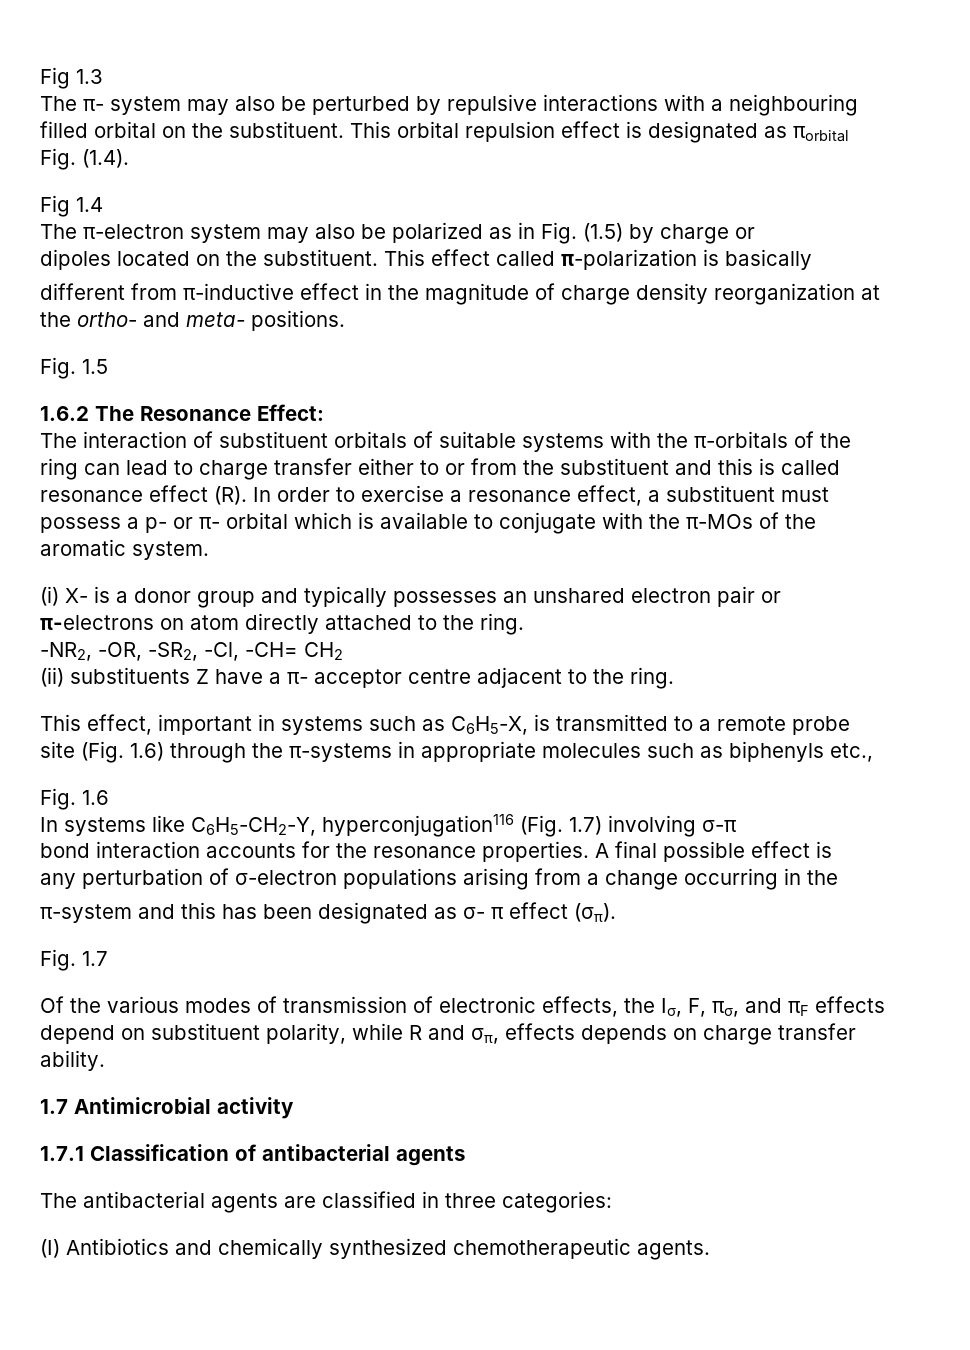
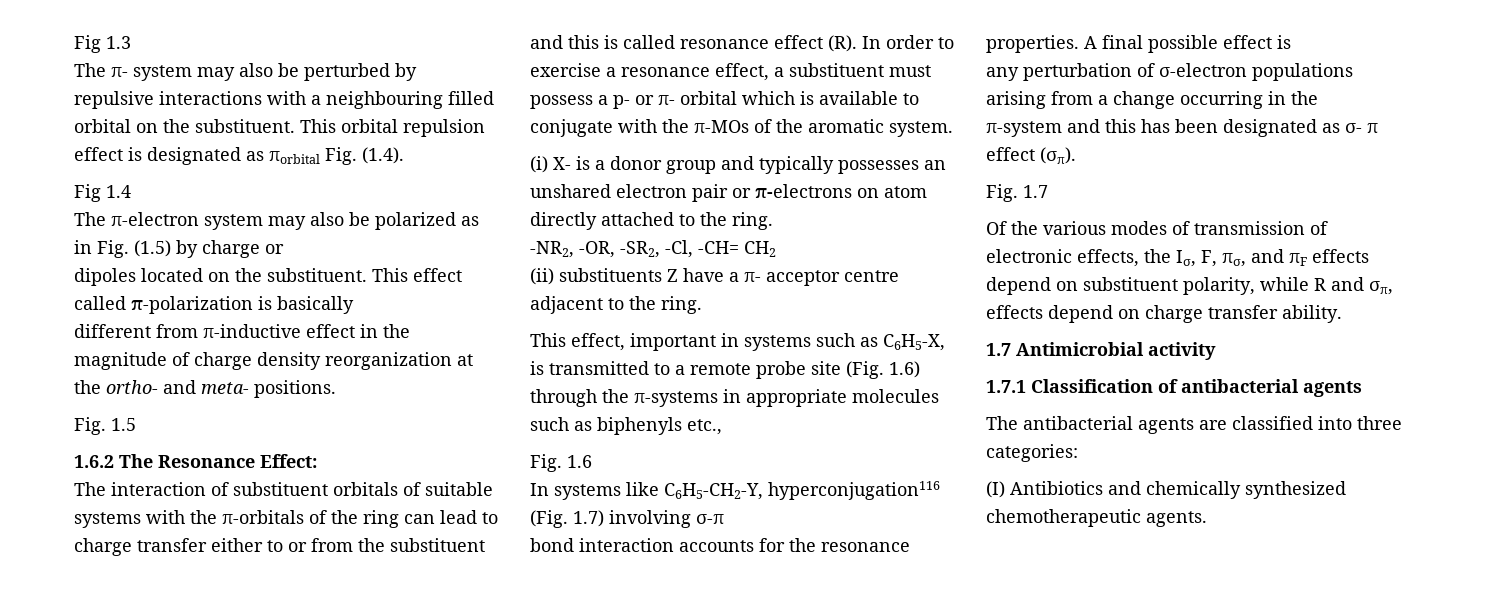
- Of the various modes of transmission of electronic effects, the Iσ, F, πσ, and πF effects depend on substituent polarity, while R and σπ, effects depends on charge transfer ability.
+ Of the various modes of transmission of electronic effects, the Iσ, F, πσ, and πF effects depend on substituent polarity, while R and σπ, effects depend on charge transfer ability.
- The antibacterial agents are classified in three categories:
+ The antibacterial agents are classified into three categories:

